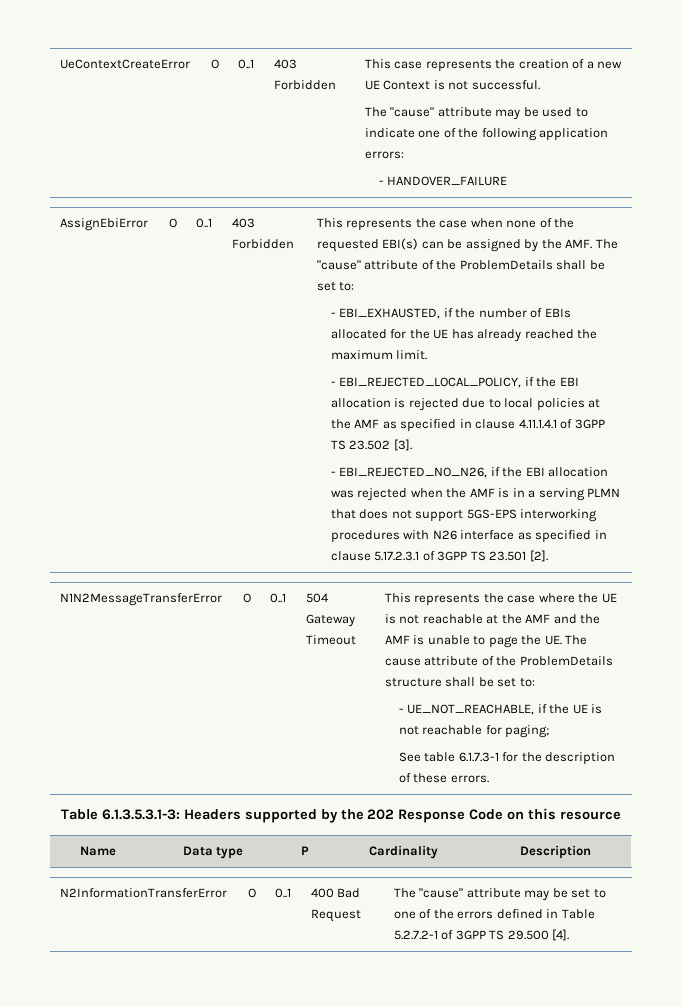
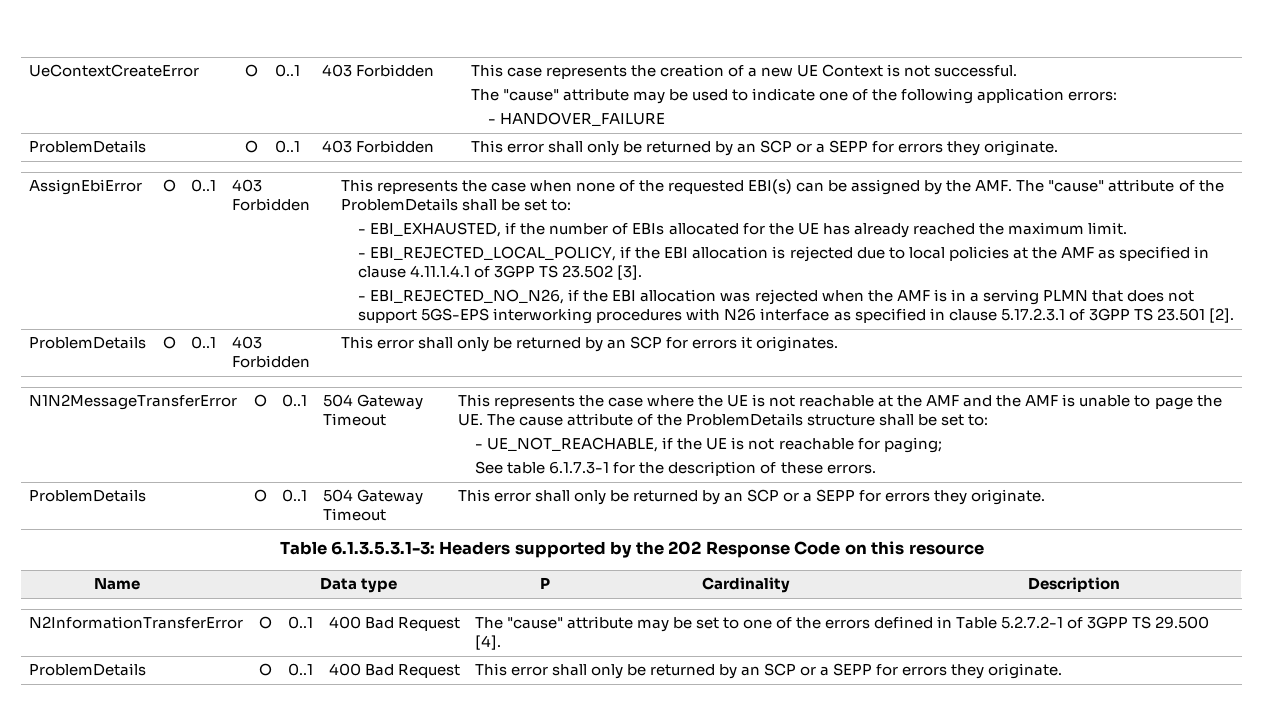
+ ProblemDetails | O | 0..1 | 403 Forbidden | This error shall only be returned by an SCP or a SEPP for errors they originate.
+ ProblemDetails | O | 0..1 | 403 Forbidden | This error shall only be returned by an SCP for errors it originates.
+ ProblemDetails | O | 0..1 | 504 Gateway Timeout | This error shall only be returned by an SCP or a SEPP for errors they originate.
+ ProblemDetails | O | 0..1 | 400 Bad Request | This error shall only be returned by an SCP or a SEPP for errors they originate.

